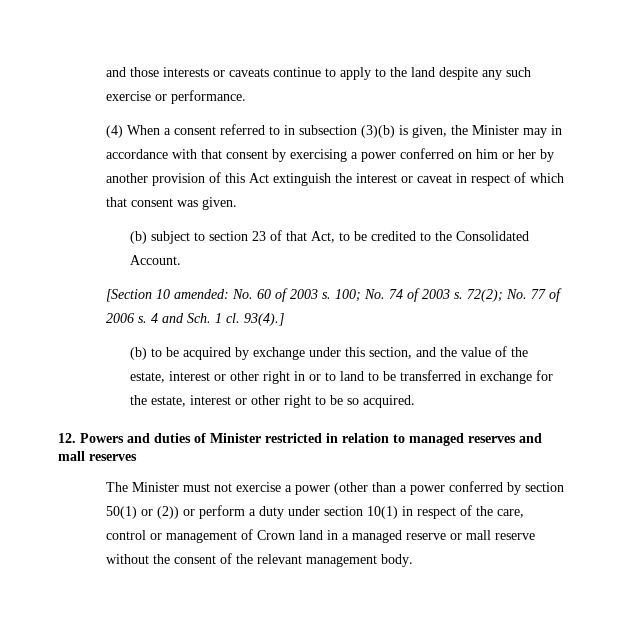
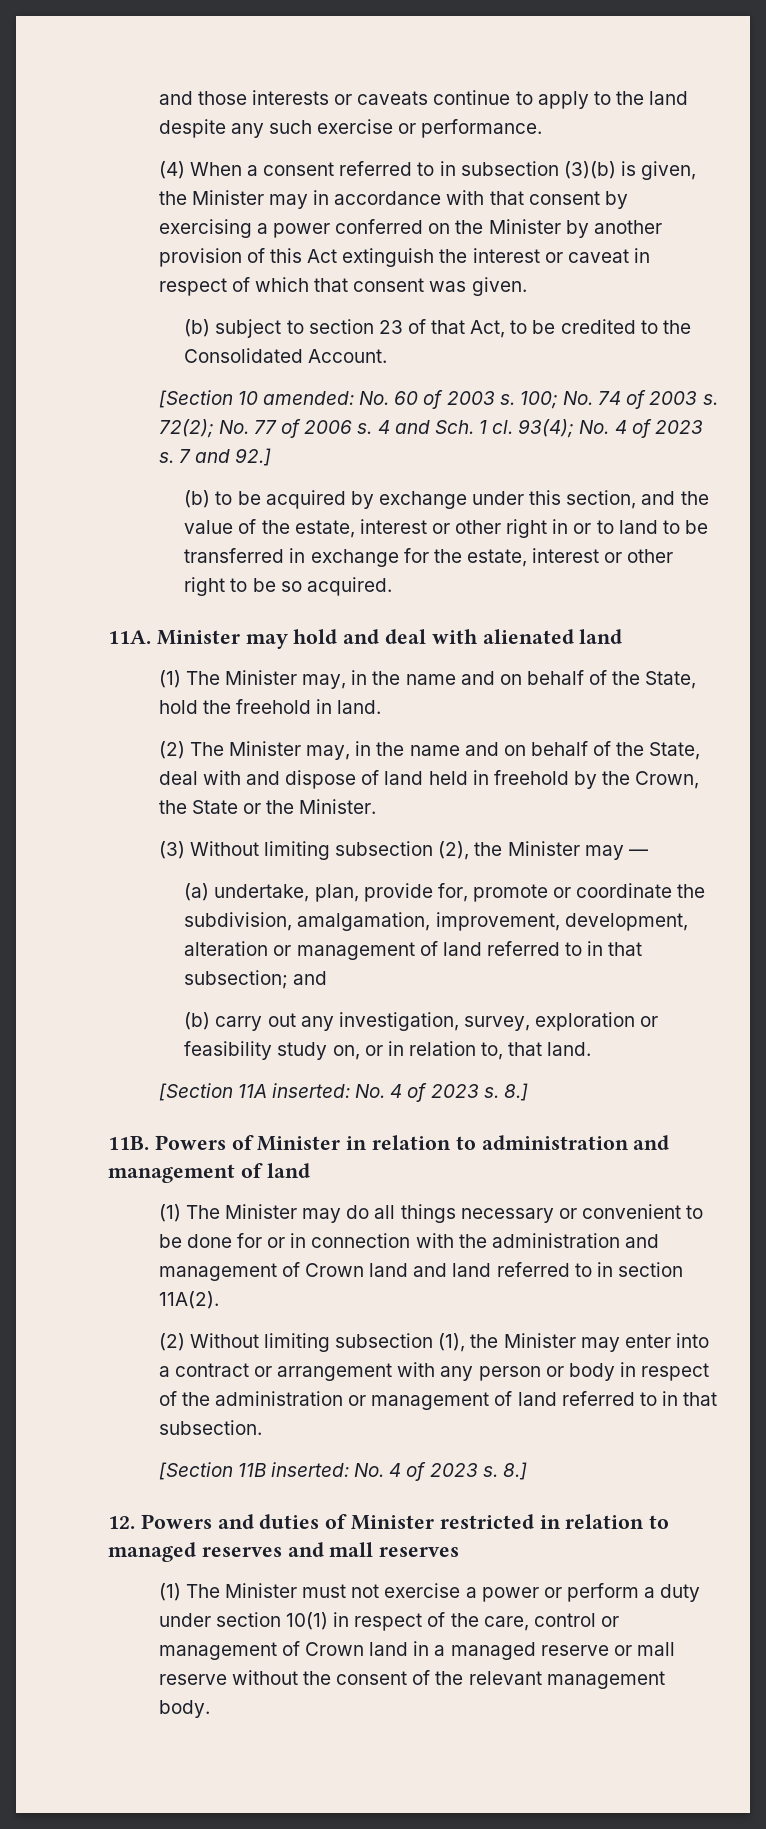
- (4) When a consent referred to in subsection (3)(b) is given, the Minister may in accordance with that consent by exercising a power conferred on him or her by another provision of this Act extinguish the interest or caveat in respect of which that consent was given.
+ (4) When a consent referred to in subsection (3)(b) is given, the Minister may in accordance with that consent by exercising a power conferred on the Minister by another provision of this Act extinguish the interest or caveat in respect of which that consent was given.
- 93(4).]
+ 93(4); No. 4 of 2023 s. 7 and 92.]
+ 11A. Minister may hold and deal with alienated land
+ (1) The Minister may, in the name and on behalf of the State, hold the freehold in land.
+ (2) The Minister may, in the name and on behalf of the State, deal with and dispose of land held in freehold by the Crown, the State or the Minister.
+ (3) Without limiting subsection (2), the Minister may —
+ (a) undertake, plan, provide for, promote or coordinate the subdivision, amalgamation, improvement, development, alteration or management of land referred to in that subsection; and
+ (b) carry out any investigation, survey, exploration or feasibility study on, or in relation to, that land.
+ [Section 11A inserted: No. 4 of 2023 s. 8.]
+ 11B. Powers of Minister in relation to administration and management of land
+ (1) The Minister may do all things necessary or convenient to be done for or in connection with the administration and management of Crown land and land referred to in section 11A(2).
+ (2) Without limiting subsection (1), the Minister may enter into a contract or arrangement with any person or body in respect of the administration or management of land referred to in that subsection.
+ [Section 11B inserted: No. 4 of 2023 s. 8.]
- The Minister must not exercise a power (other than a power conferred by section 50(1) or (2)) or perform a duty under section 10(1) in respect of the care, control or management of Crown land in a managed reserve or mall reserve without the consent of the relevant management body.
+ (1) The Minister must not exercise a power or perform a duty under section 10(1) in respect of the care, control or management of Crown land in a managed reserve or mall reserve without the consent of the relevant management body.

